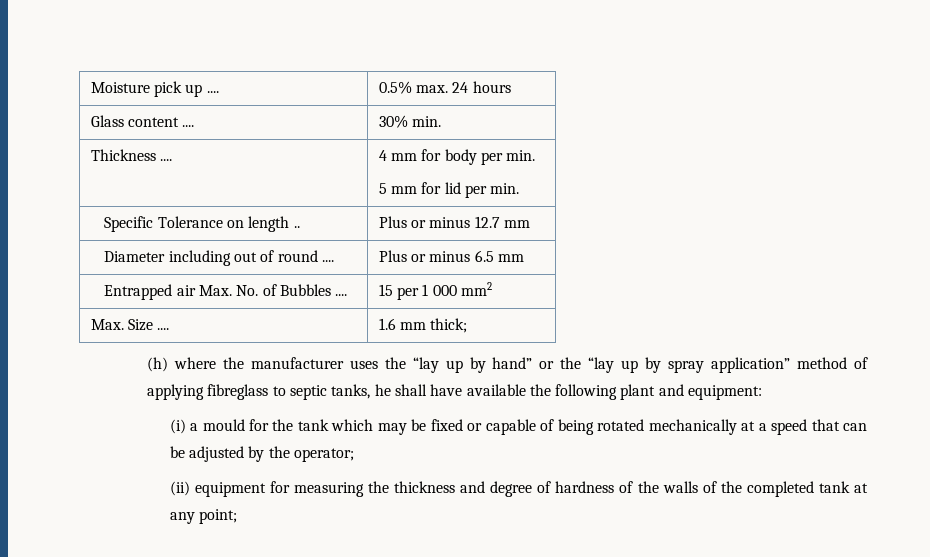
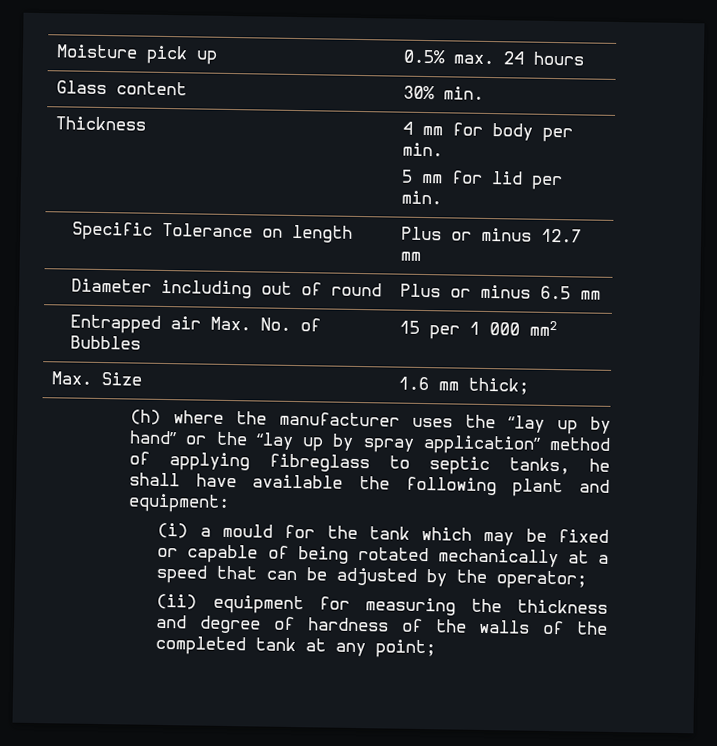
- Moisture pick up .... | 0.5% max. 24 hours
+ Moisture pick up | 0.5% max. 24 hours
- Glass content .... | 30% min.
+ Glass content | 30% min.
- Thickness .... | 4 mm for body per min.
+ Thickness | 4 mm for body per min.
- Specific Tolerance on length .. | Plus or minus 12.7 mm
+ Specific Tolerance on length | Plus or minus 12.7 mm
- Diameter including out of round .... | Plus or minus 6.5 mm
+ Diameter including out of round | Plus or minus 6.5 mm
- Entrapped air Max. No. of Bubbles .... | 15 per 1 000 mm2
+ Entrapped air Max. No. of Bubbles | 15 per 1 000 mm2
- Max. Size .... | 1.6 mm thick;
+ Max. Size | 1.6 mm thick;

